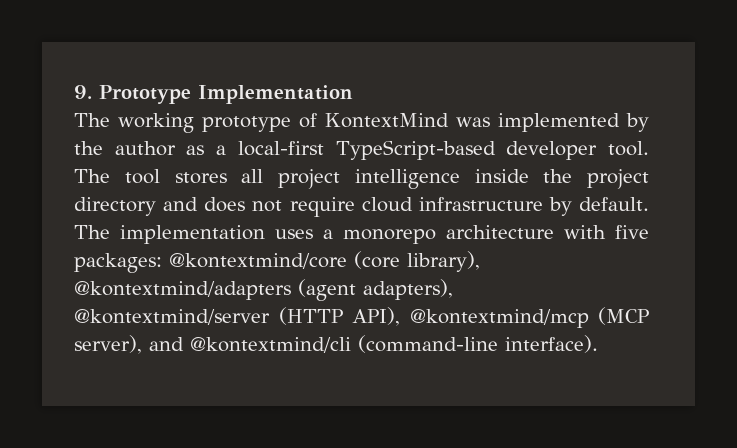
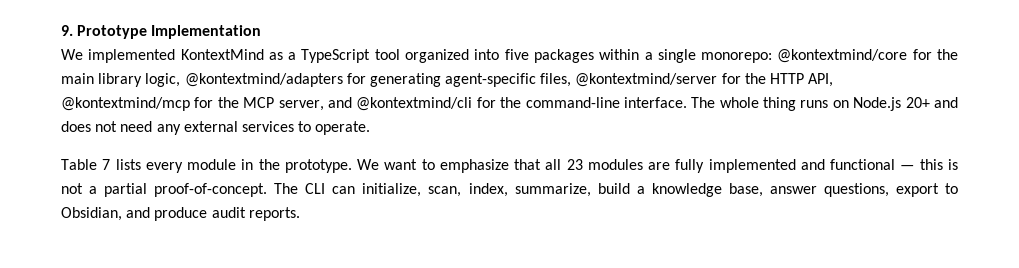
- The working prototype of KontextMind was implemented by the author as a local-first TypeScript-based developer tool. The tool stores all project intelligence inside the project directory and does not require cloud infrastructure by default. The implementation uses a monorepo architecture with five packages: @kontextmind/core (core library), @kontextmind/adapters (agent adapters), @kontextmind/server (HTTP API), @kontextmind/mcp (MCP server), and @kontextmind/cli (command-line interface).
+ We implemented KontextMind as a TypeScript tool organized into five packages within a single monorepo: @kontextmind/core for the main library logic, @kontextmind/adapters for generating agent-specific files, @kontextmind/server for the HTTP API, @kontextmind/mcp for the MCP server, and @kontextmind/cli for the command-line interface. The whole thing runs on Node.js 20+ and does not need any external services to operate.
+ Table 7 lists every module in the prototype. We want to emphasize that all 23 modules are fully implemented and functional — this is not a partial proof-of-concept. The CLI can initialize, scan, index, summarize, build a knowledge base, answer questions, export to Obsidian, and produce audit reports.

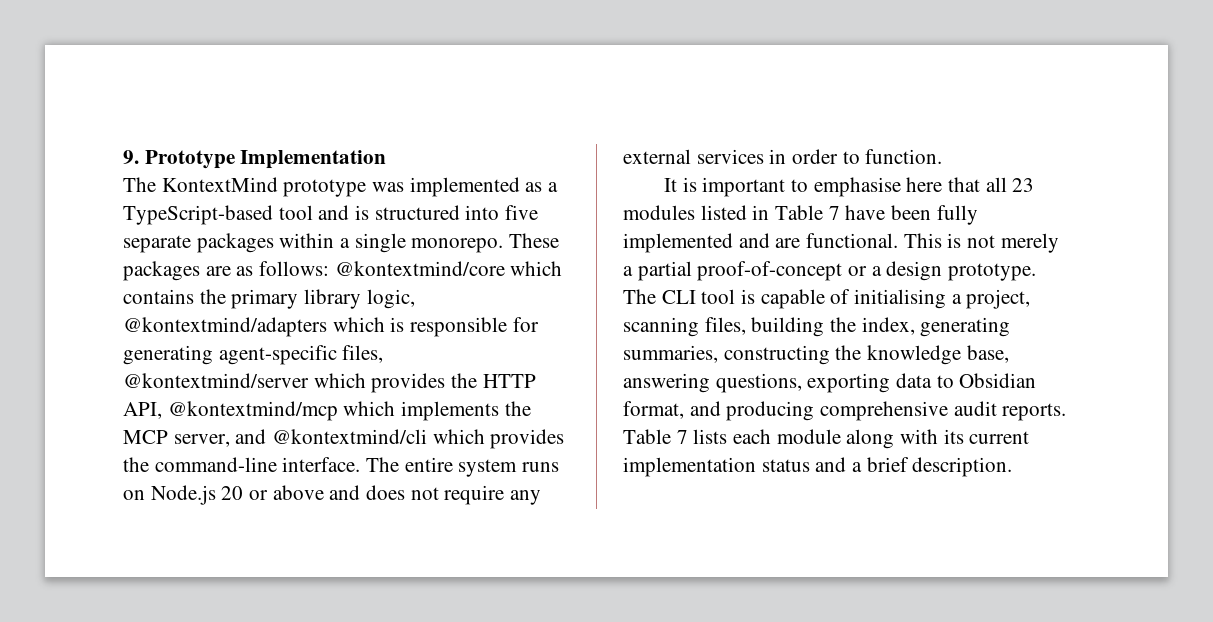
- We implemented KontextMind as a TypeScript tool organized into five packages within a single monorepo: @kontextmind/core for the main library logic, @kontextmind/adapters for generating agent-specific files, @kontextmind/server for the HTTP API, @kontextmind/mcp for the MCP server, and @kontextmind/cli for the command-line interface.
+ The KontextMind prototype was implemented as a TypeScript-based tool and is structured into five separate packages within a single monorepo. These packages are as follows: @kontextmind/core which contains the primary library logic, @kontextmind/adapters which is responsible for generating agent-specific files, @kontextmind/server which provides the HTTP API, @kontextmind/mcp which implements the MCP server, and @kontextmind/cli which provides the command-line interface.
- The whole thing runs on Node.js 20+ and does not need any external services to operate.
- Table 7 lists every module in the prototype. We want to emphasize that all 23 modules are fully implemented and functional — this is not a partial proof-of-concept. The CLI can initialize, scan, index, summarize, build a knowledge base, answer questions, export to Obsidian, and produce audit reports.
+ The entire system runs on Node.js 20 or above and does not require any external services in order to function.
+ It is important to emphasise here that all 23 modules listed in Table 7 have been fully implemented and are functional. This is not merely a partial proof-of-concept or a design prototype. The CLI tool is capable of initialising a project, scanning files, building the index, generating summaries, constructing the knowledge base, answering questions, exporting data to Obsidian format, and producing comprehensive audit reports. Table 7 lists each module along with its current implementation status and a brief description.

